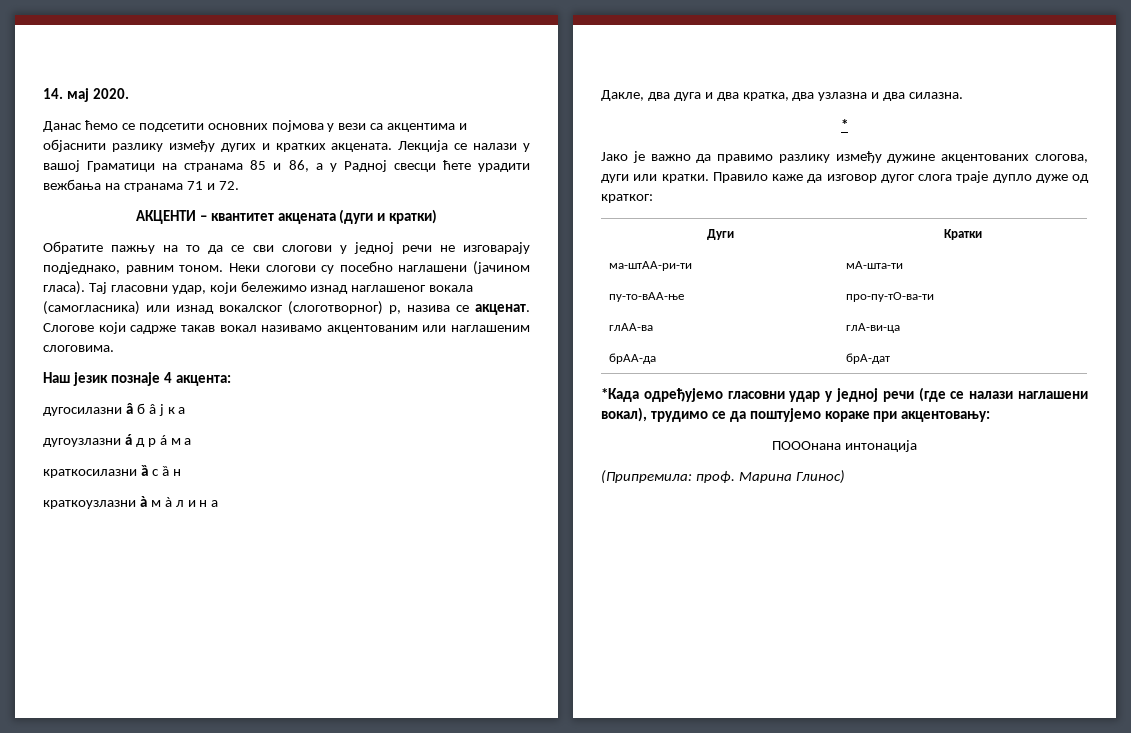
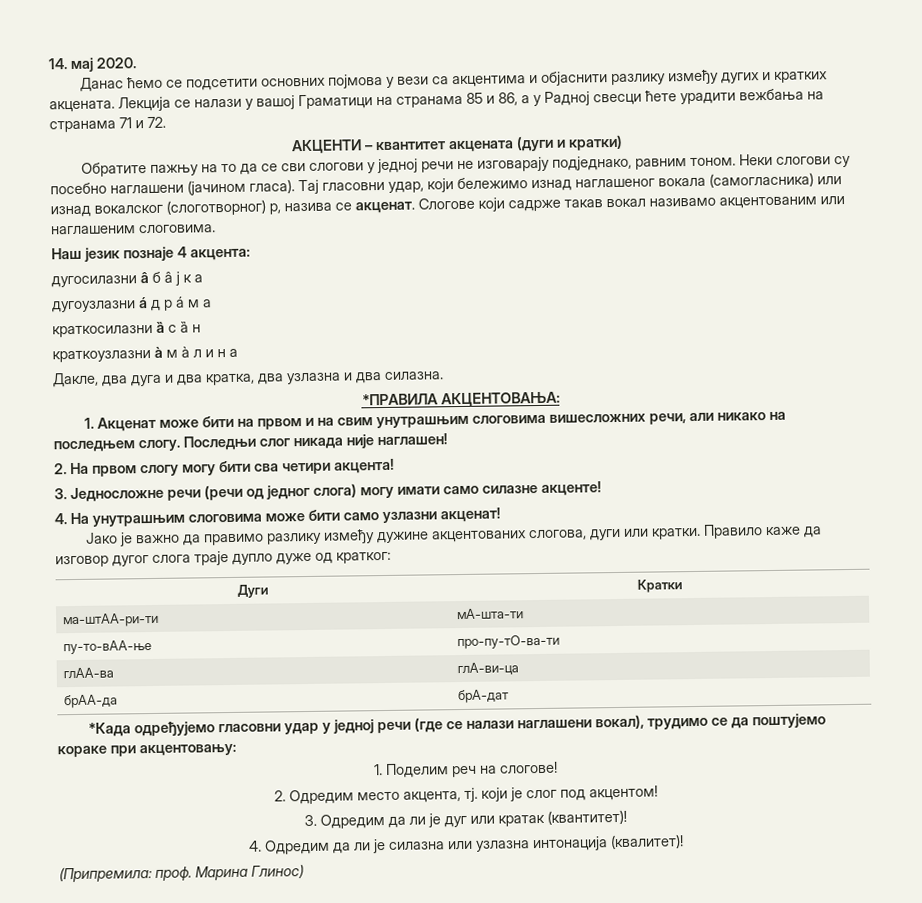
- *
+ *ПРАВИЛА АКЦЕНТОВАЊА:
+ 1. Акценат може бити на првом и на свим унутрашњим слоговима вишесложних речи, али никако на последњем слогу. Последњи слог никада није наглашен!
+ 2. На првом слогу могу бити сва четири акцента!
+ 3. Једносложне речи (речи од једног слога) могу имати само силазне акценте!
+ 4. На унутрашњим слоговима може бити само узлазни акценат!
- ПОООнана интонација
+ 1. Поделим реч на слогове!
+ 2. Одредим место акцента, тј. који је слог под акцентом!
+ 3. Одредим да ли је дуг или кратак (квантитет)!
+ 4. Одредим да ли је силазна или узлазна интонација (квалитет)!

